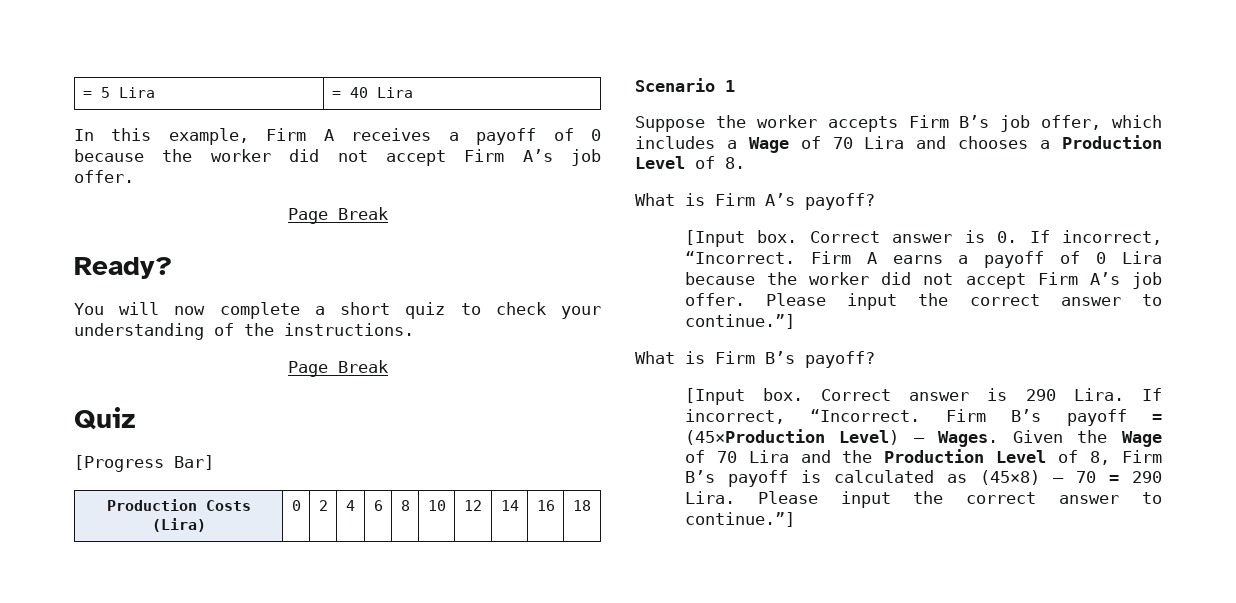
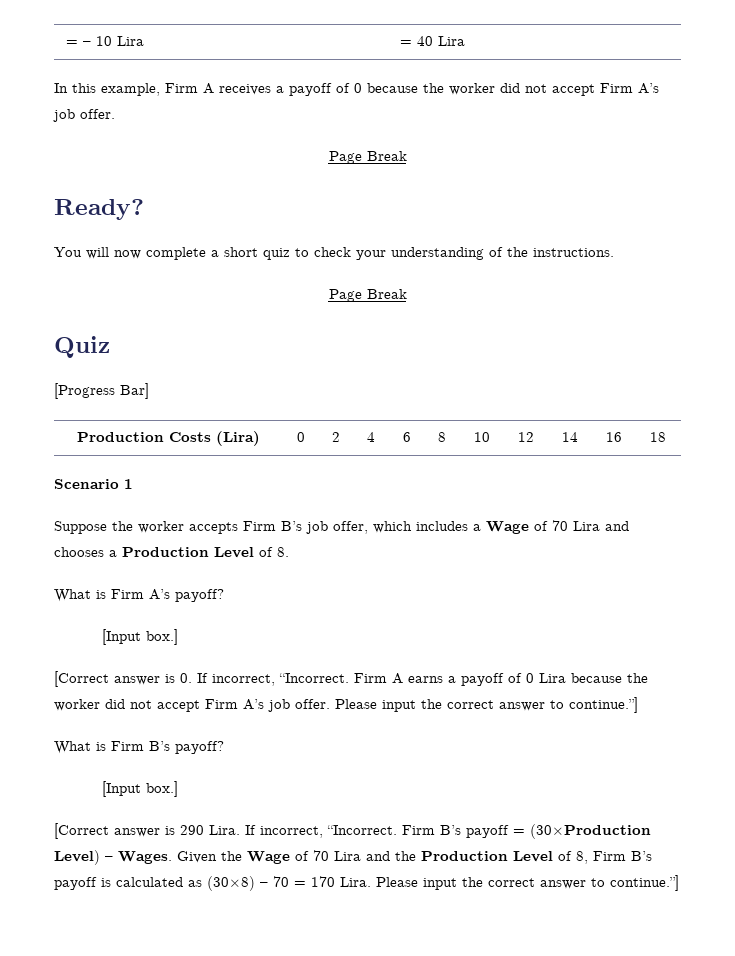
- = 5 Lira | = 40 Lira
+ = – 10 Lira | = 40 Lira
  What is Firm A’s payoff?
- [Input box. Correct answer is 0. If incorrect, “Incorrect.
+ [Input box.]
+ [Correct answer is 0. If incorrect, “Incorrect.
  What is Firm B’s payoff?
- [Input box. Correct answer is 290 Lira.
+ [Input box.]
+ [Correct answer is 290 Lira.
- Firm B’s payoff = (45×Production Level) – Wages.
+ Firm B’s payoff = (30×Production Level) – Wages.
- Given the Wage of 70 Lira and the Production Level of 8, Firm B’s payoff is calculated as (45×8) – 70 = 290 Lira.
+ Given the Wage of 70 Lira and the Production Level of 8, Firm B’s payoff is calculated as (30×8) – 70 = 170 Lira.

